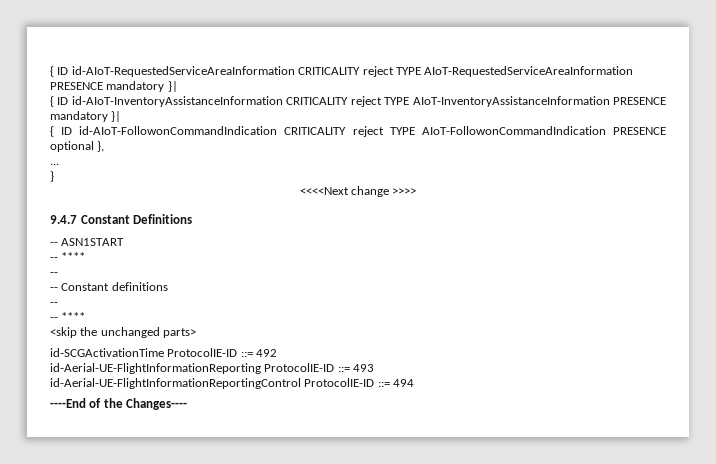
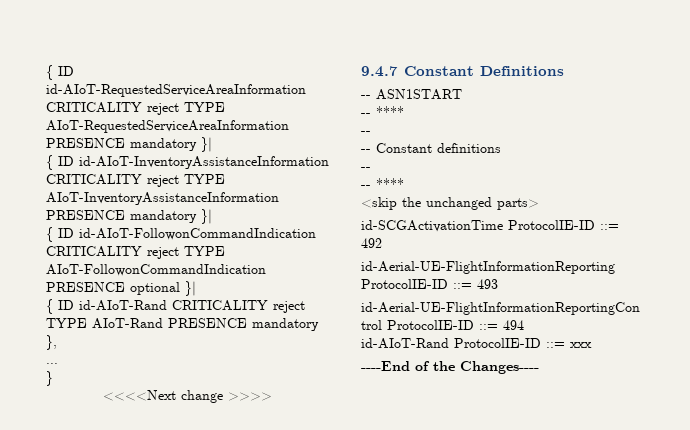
- { ID id-AIoT-FollowonCommandIndication CRITICALITY reject TYPE AIoT-FollowonCommandIndication PRESENCE optional },
+ { ID id-AIoT-FollowonCommandIndication CRITICALITY reject TYPE AIoT-FollowonCommandIndication PRESENCE optional }|
+ { ID id-AIoT-Rand CRITICALITY reject TYPE AIoT-Rand PRESENCE mandatory },
+ id-AIoT-Rand ProtocolIE-ID ::= xxx

